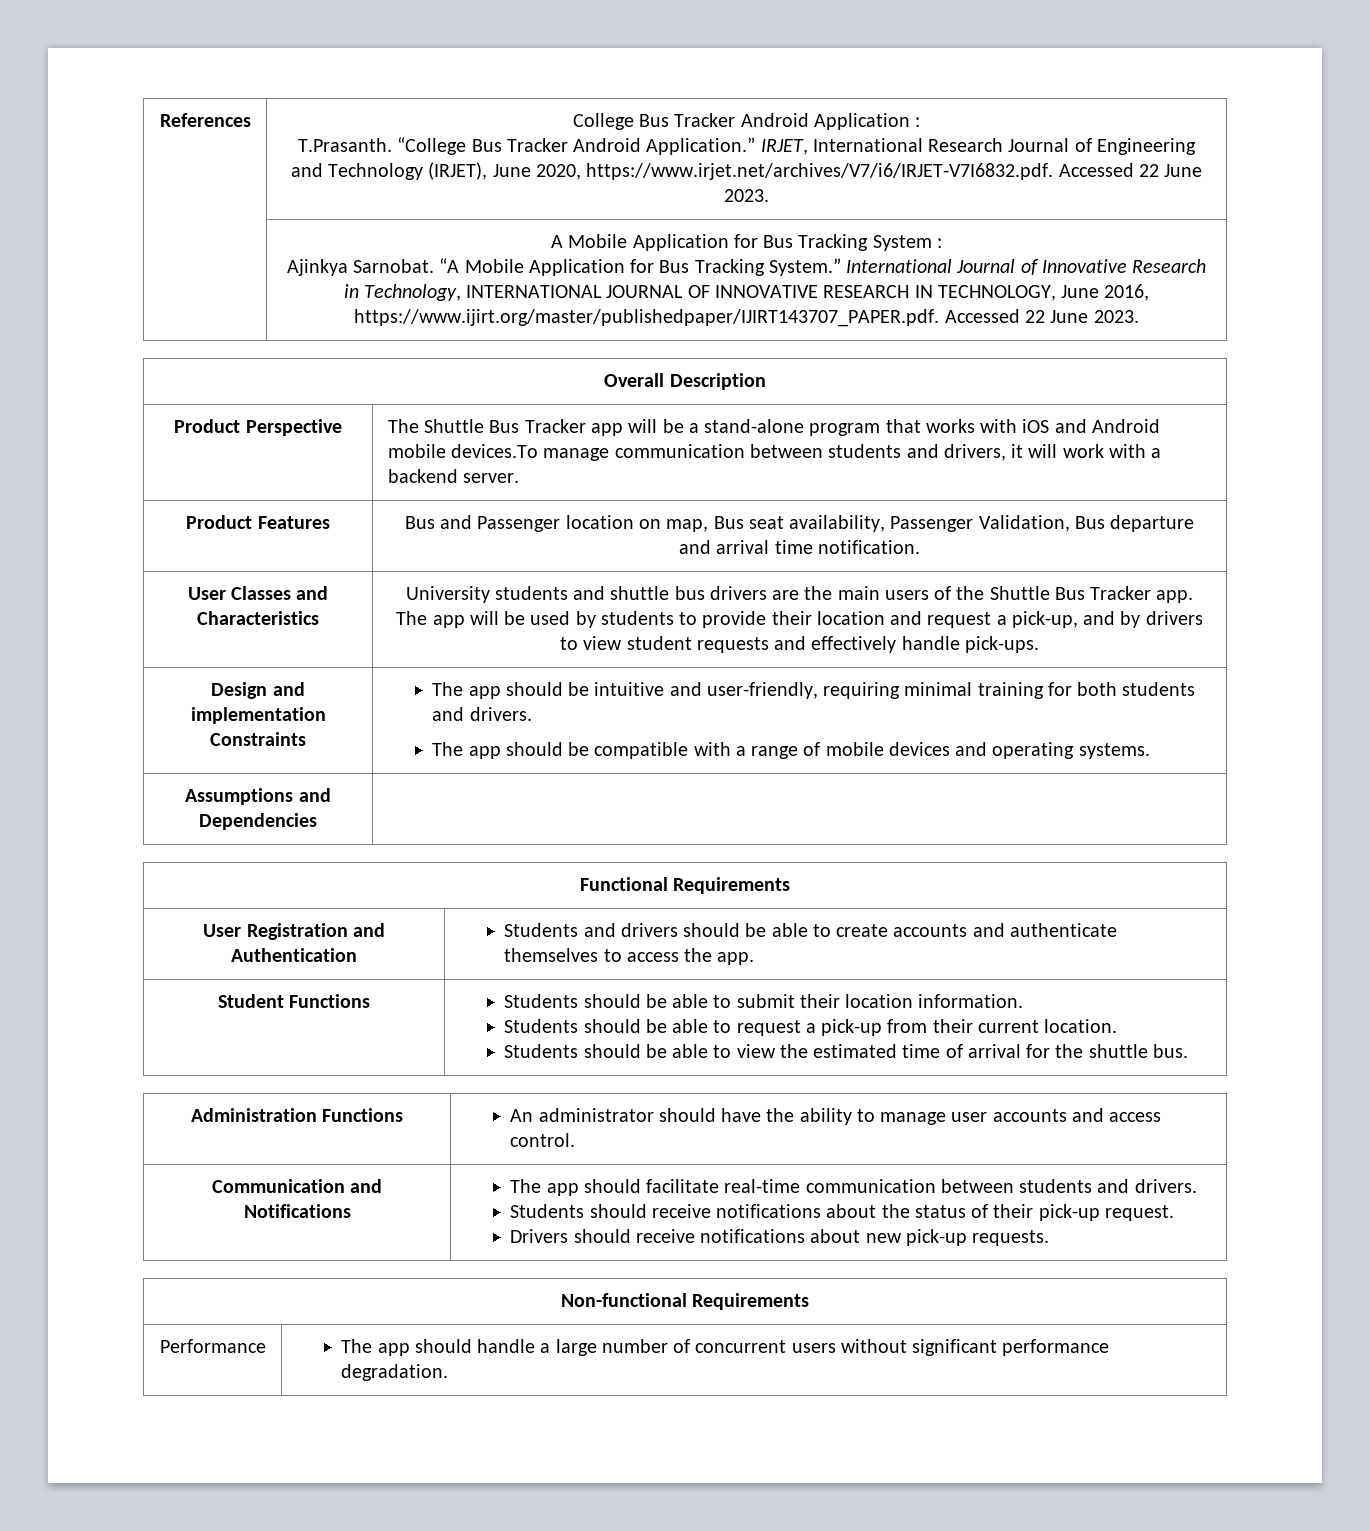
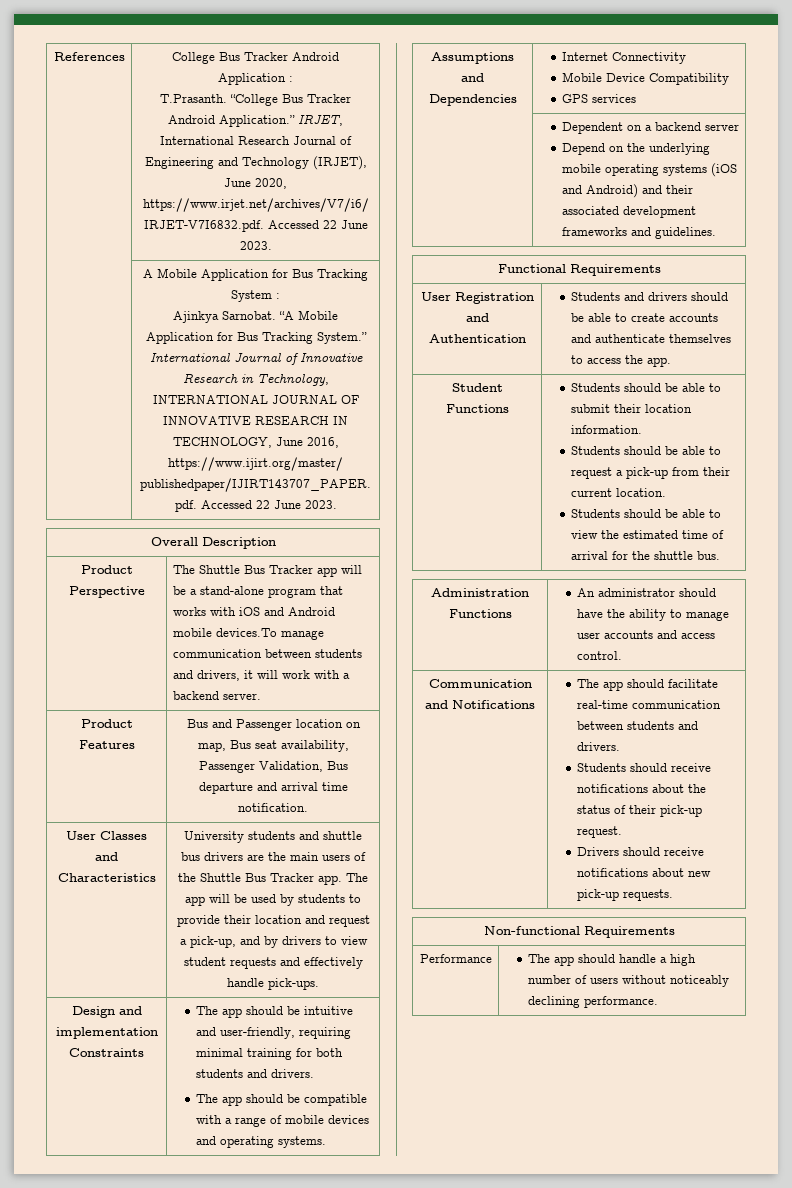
- Assumptions and Dependencies |
+ Assumptions and Dependencies | Internet Connectivity
+ Mobile Device Compatibility
+ GPS services
+ | Dependent on a backend server
+ Depend on the underlying mobile operating systems (iOS and Android) and their associated development frameworks and guidelines.
- Performance | The app should handle a large number of concurrent users without significant performance degradation.
+ Performance | The app should handle a high number of users without noticeably declining performance.

